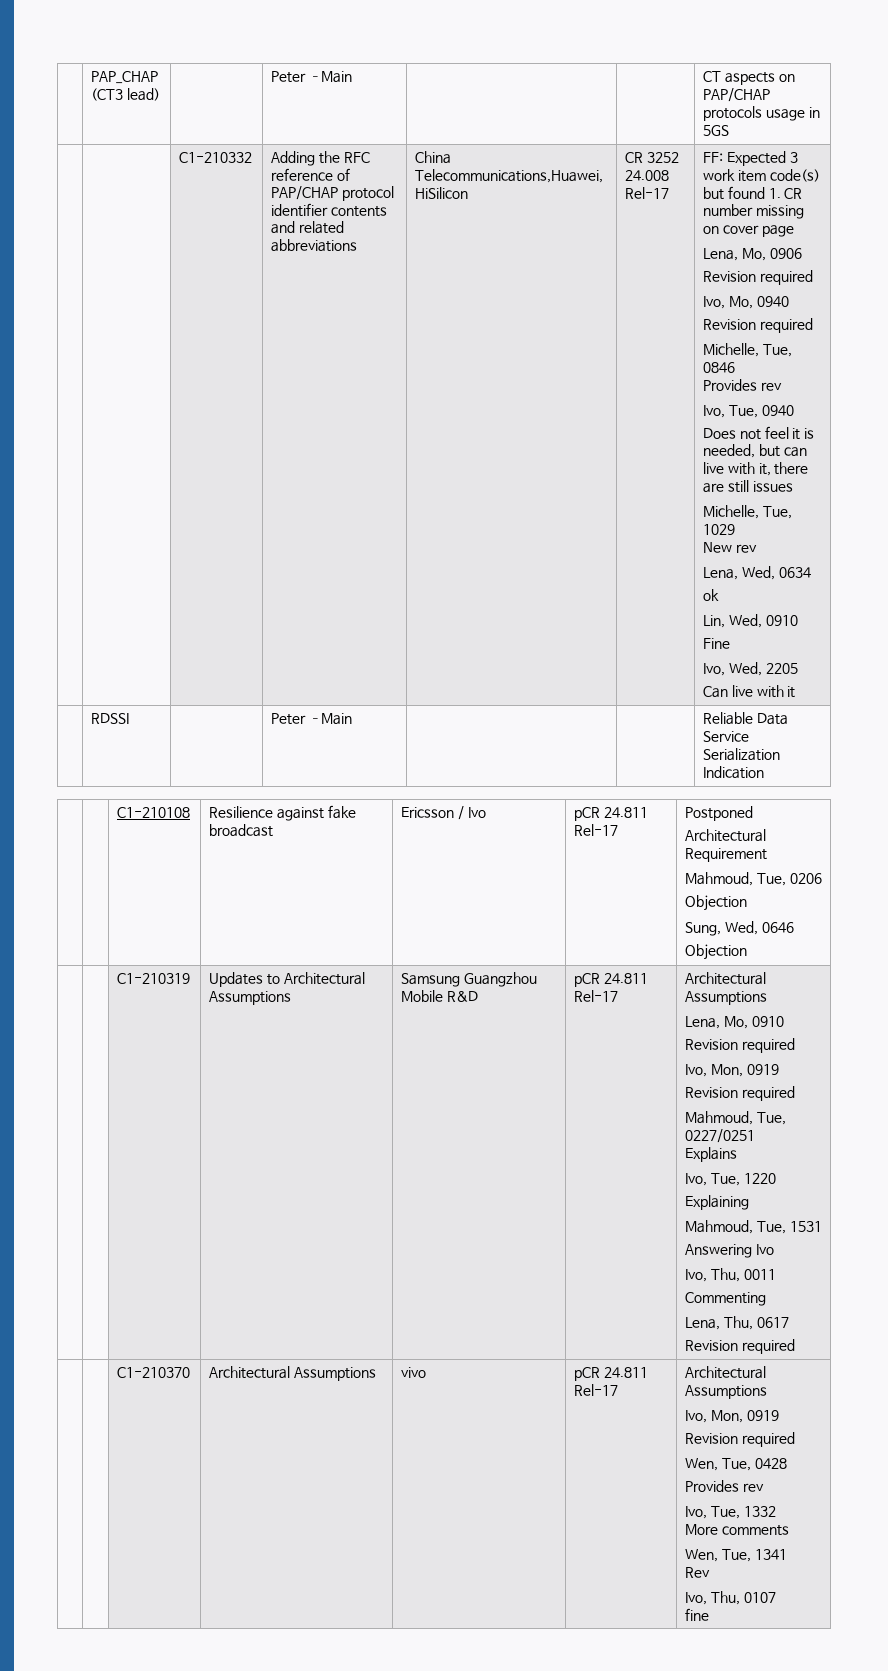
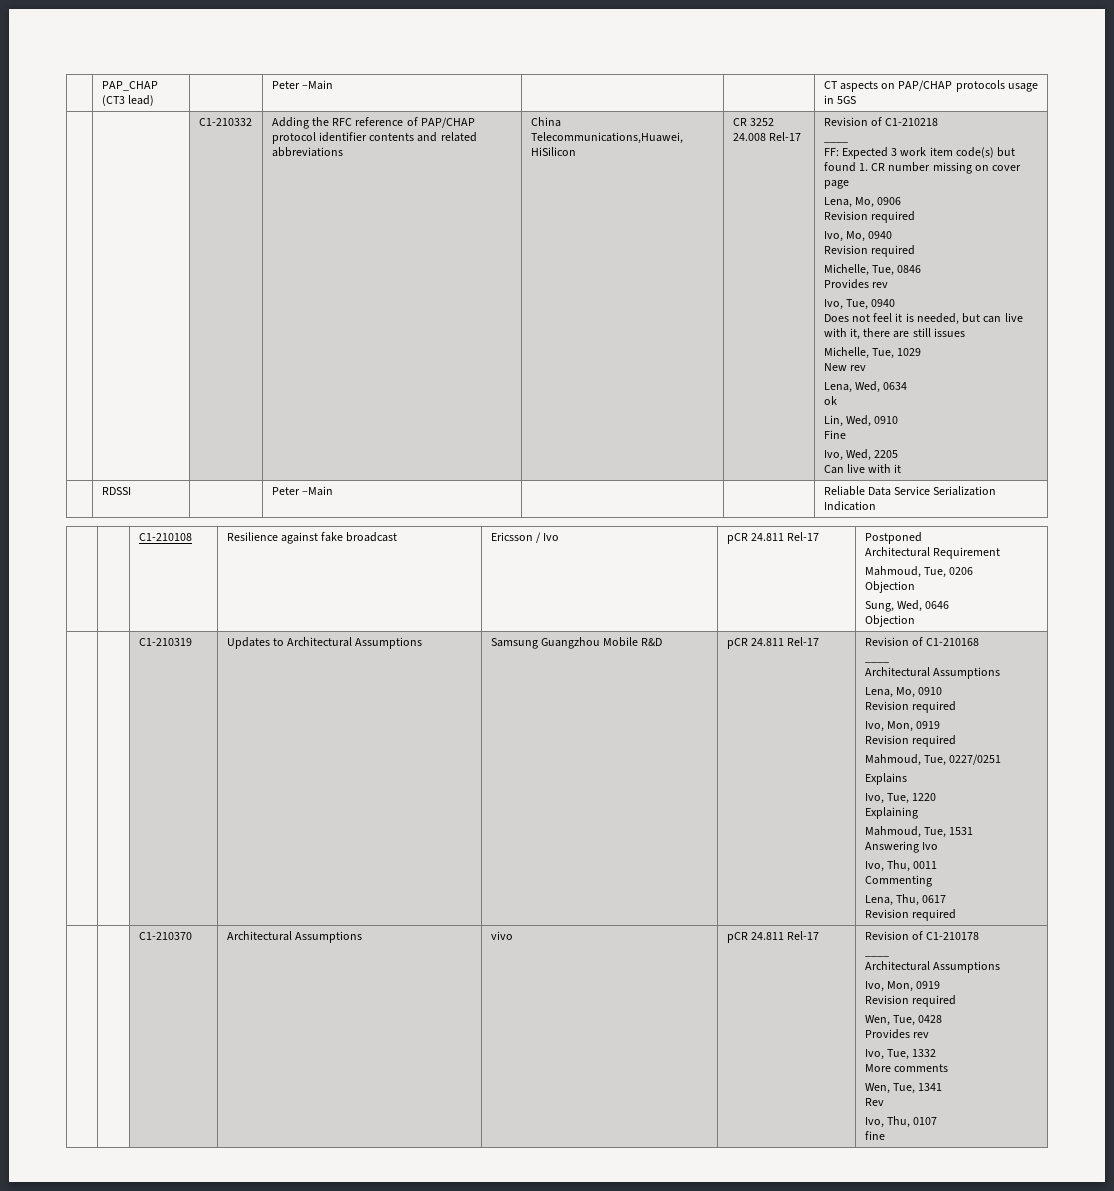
+ Revision of C1-210218
+ ____
+ Revision of C1-210168
+ ____
- | | C1-210370 | Architectural Assumptions | vivo | pCR 24.811 Rel-17 | Architectural Assumptions
+ | | C1-210370 | Architectural Assumptions | vivo | pCR 24.811 Rel-17 | Revision of C1-210178
+ ____
+ Architectural Assumptions

